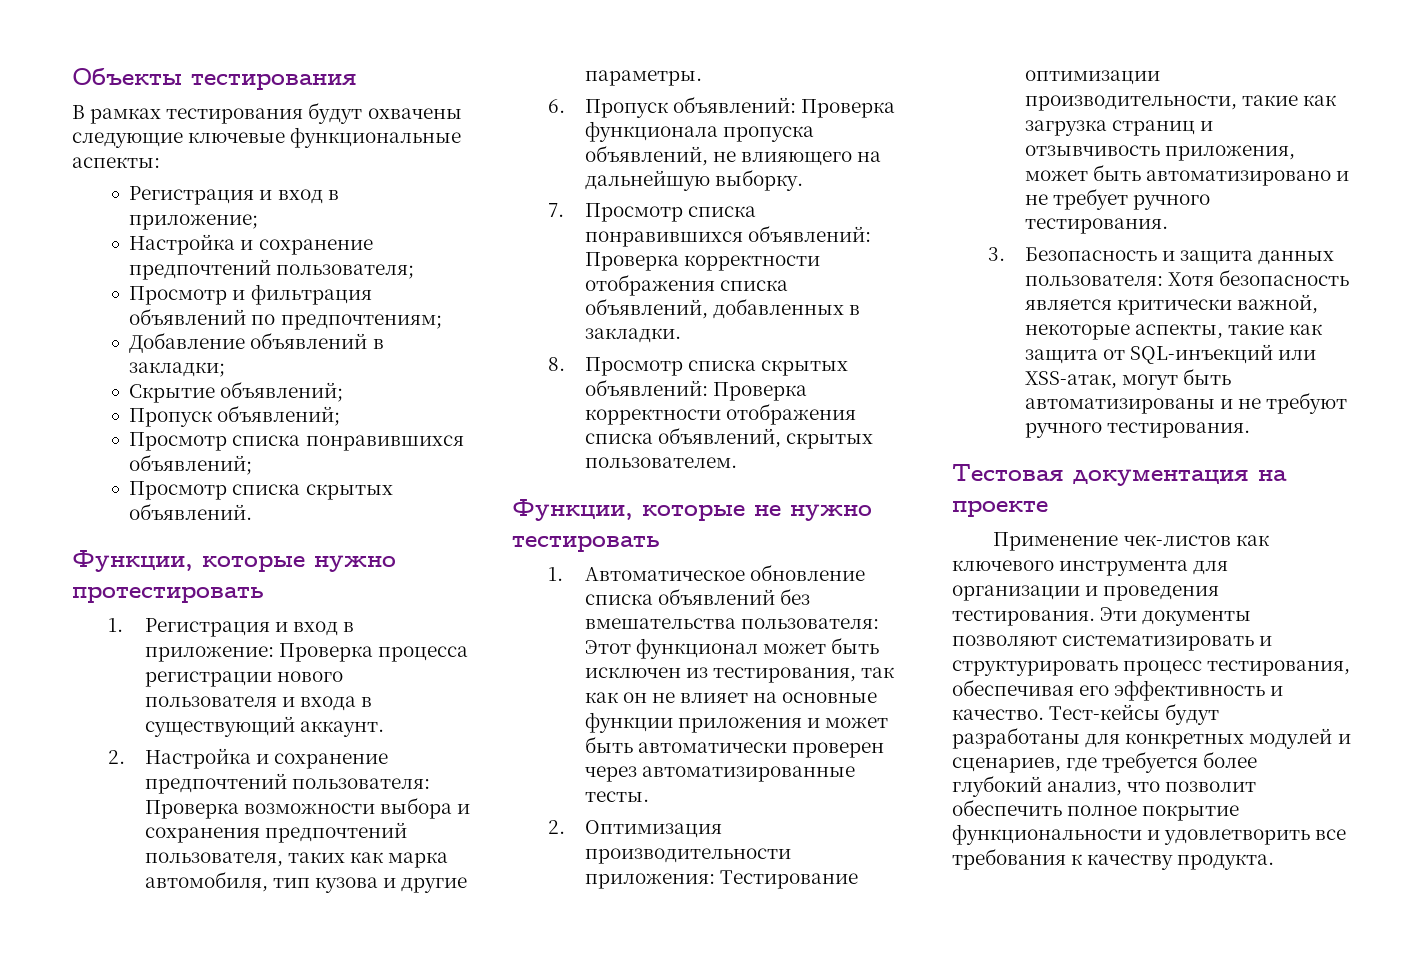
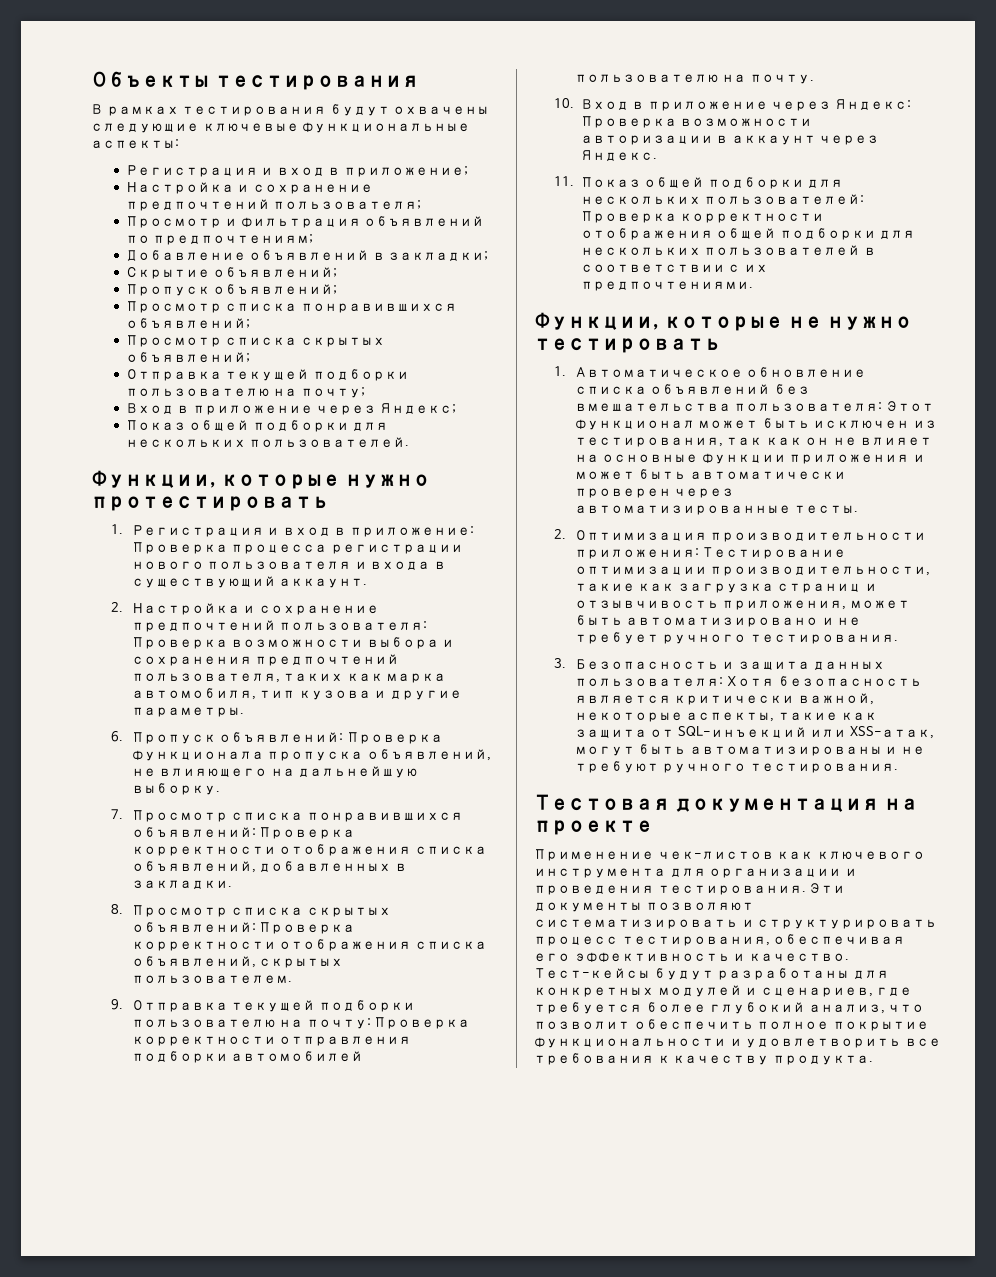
- Просмотр списка скрытых объявлений.
+ Просмотр списка скрытых объявлений;
+ Отправка текущей подборки пользователю на почту;
+ Вход в приложение через Яндекс;
+ Показ общей подборки для нескольких пользователей.
+ 9. Отправка текущей подборки пользователю на почту: Проверка корректности отправления подборки автомобилей пользователю на почту.
+ 10. Вход в приложение через Яндекс: Проверка возможности авторизации в аккаунт через Яндекс.
+ 11. Показ общей подборки для нескольких пользователей: Проверка корректности отображения общей подборки для нескольких пользователей в соответствии с их предпочтениями.

